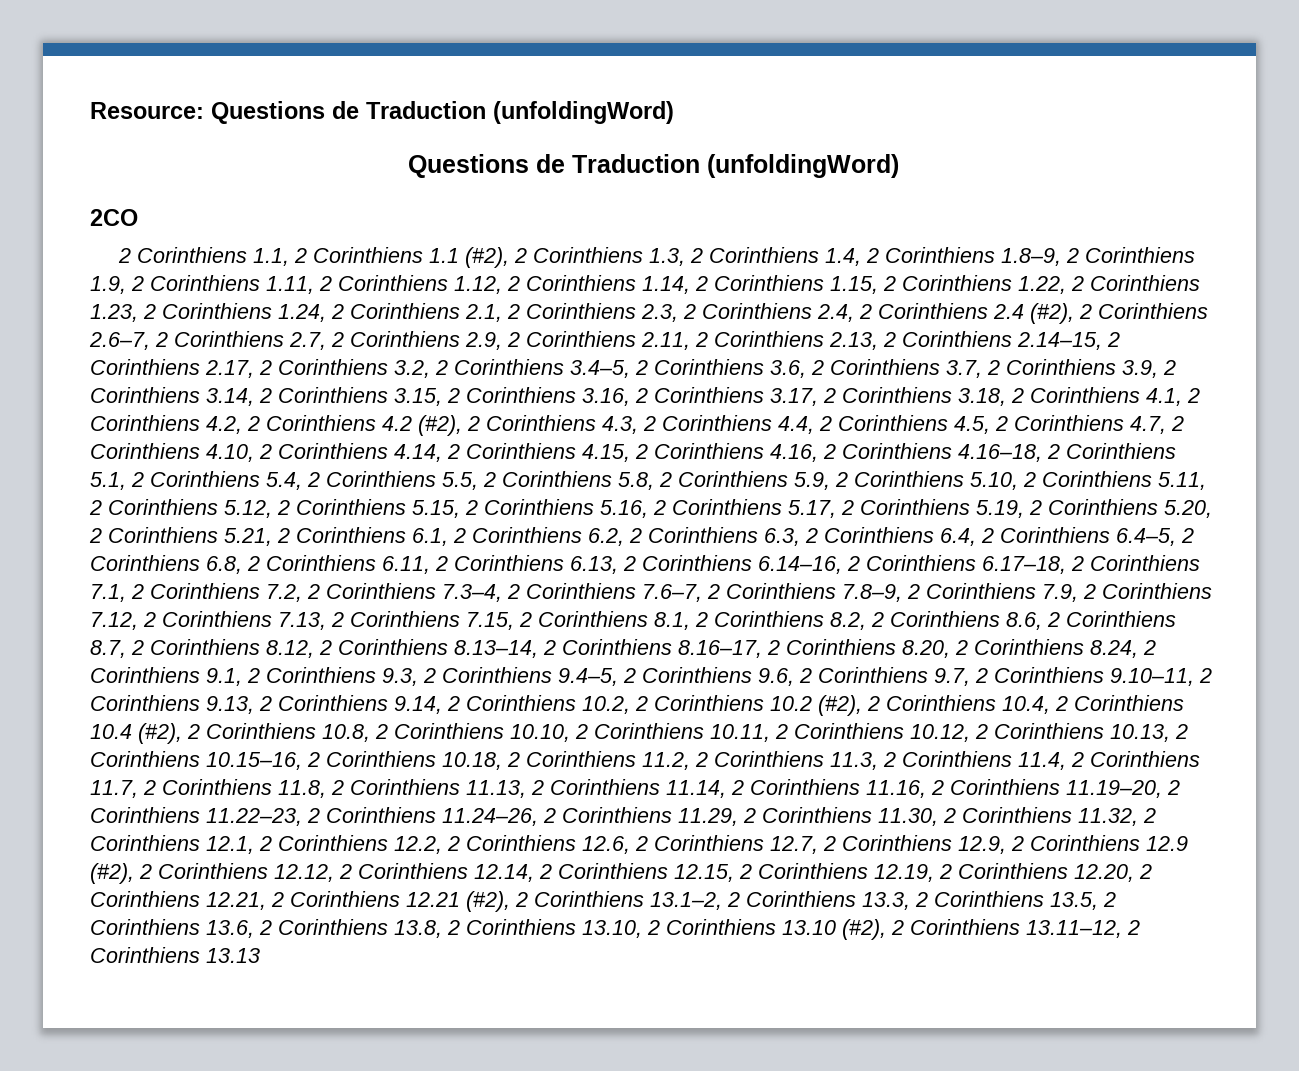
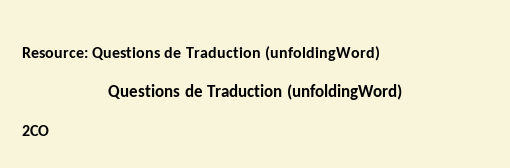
- 2 Corinthiens 1.1, 2 Corinthiens 1.1 (#2), 2 Corinthiens 1.3, 2 Corinthiens 1.4, 2 Corinthiens 1.8–9, 2 Corinthiens 1.9, 2 Corinthiens 1.11, 2 Corinthiens 1.12, 2 Corinthiens 1.14, 2 Corinthiens 1.15, 2 Corinthiens 1.22, 2 Corinthiens 1.23, 2 Corinthiens 1.24, 2 Corinthiens 2.1, 2 Corinthiens 2.3, 2 Corinthiens 2.4, 2 Corinthiens 2.4 (#2), 2 Corinthiens 2.6–7, 2 Corinthiens 2.7, 2 Corinthiens 2.9, 2 Corinthiens 2.11, 2 Corinthiens 2.13, 2 Corinthiens 2.14–15, 2 Corinthiens 2.17, 2 Corinthiens 3.2, 2 Corinthiens 3.4–5, 2 Corinthiens 3.6, 2 Corinthiens 3.7, 2 Corinthiens 3.9, 2 Corinthiens 3.14, 2 Corinthiens 3.15, 2 Corinthiens 3.16, 2 Corinthiens 3.17, 2 Corinthiens 3.18, 2 Corinthiens 4.1, 2 Corinthiens 4.2, 2 Corinthiens 4.2 (#2), 2 Corinthiens 4.3, 2 Corinthiens 4.4, 2 Corinthiens 4.5, 2 Corinthiens 4.7, 2 Corinthiens 4.10, 2 Corinthiens 4.14, 2 Corinthiens 4.15, 2 Corinthiens 4.16, 2 Corinthiens 4.16–18, 2 Corinthiens 5.1, 2 Corinthiens 5.4, 2 Corinthiens 5.5, 2 Corinthiens 5.8, 2 Corinthiens 5.9, 2 Corinthiens 5.10, 2 Corinthiens 5.11, 2 Corinthiens 5.12, 2 Corinthiens 5.15, 2 Corinthiens 5.16, 2 Corinthiens 5.17, 2 Corinthiens 5.19, 2 Corinthiens 5.20, 2 Corinthiens 5.21, 2 Corinthiens 6.1, 2 Corinthiens 6.2, 2 Corinthiens 6.3, 2 Corinthiens 6.4, 2 Corinthiens 6.4–5, 2 Corinthiens 6.8, 2 Corinthiens 6.11, 2 Corinthiens 6.13, 2 Corinthiens 6.14–16, 2 Corinthiens 6.17–18, 2 Corinthiens 7.1, 2 Corinthiens 7.2, 2 Corinthiens 7.3–4, 2 Corinthiens 7.6–7, 2 Corinthiens 7.8–9, 2 Corinthiens 7.9, 2 Corinthiens 7.12, 2 Corinthiens 7.13, 2 Corinthiens 7.15, 2 Corinthiens 8.1, 2 Corinthiens 8.2, 2 Corinthiens 8.6, 2 Corinthiens 8.7, 2 Corinthiens 8.12, 2 Corinthiens 8.13–14, 2 Corinthiens 8.16–17, 2 Corinthiens 8.20, 2 Corinthiens 8.24, 2 Corinthiens 9.1, 2 Corinthiens 9.3, 2 Corinthiens 9.4–5, 2 Corinthiens 9.6, 2 Corinthiens 9.7, 2 Corinthiens 9.10–11, 2 Corinthiens 9.13, 2 Corinthiens 9.14, 2 Corinthiens 10.2, 2 Corinthiens 10.2 (#2), 2 Corinthiens 10.4, 2 Corinthiens 10.4 (#2), 2 Corinthiens 10.8, 2 Corinthiens 10.10, 2 Corinthiens 10.11, 2 Corinthiens 10.12, 2 Corinthiens 10.13, 2 Corinthiens 10.15–16, 2 Corinthiens 10.18, 2 Corinthiens 11.2, 2 Corinthiens 11.3, 2 Corinthiens 11.4, 2 Corinthiens 11.7, 2 Corinthiens 11.8, 2 Corinthiens 11.13, 2 Corinthiens 11.14, 2 Corinthiens 11.16, 2 Corinthiens 11.19–20, 2 Corinthiens 11.22–23, 2 Corinthiens 11.24–26, 2 Corinthiens 11.29, 2 Corinthiens 11.30, 2 Corinthiens 11.32, 2 Corinthiens 12.1, 2 Corinthiens 12.2, 2 Corinthiens 12.6, 2 Corinthiens 12.7, 2 Corinthiens 12.9, 2 Corinthiens 12.9 (#2), 2 Corinthiens 12.12, 2 Corinthiens 12.14, 2 Corinthiens 12.15, 2 Corinthiens 12.19, 2 Corinthiens 12.20, 2 Corinthiens 12.21, 2 Corinthiens 12.21 (#2), 2 Corinthiens 13.1–2, 2 Corinthiens 13.3, 2 Corinthiens 13.5, 2 Corinthiens 13.6, 2 Corinthiens 13.8, 2 Corinthiens 13.10, 2 Corinthiens 13.10 (#2), 2 Corinthiens 13.11–12, 2 Corinthiens 13.13

